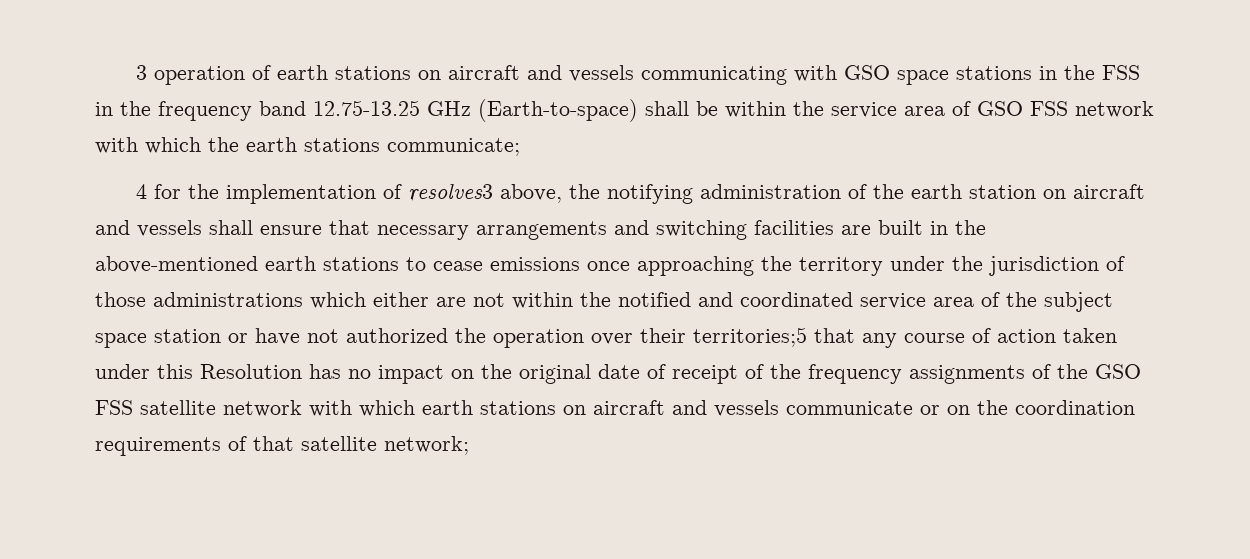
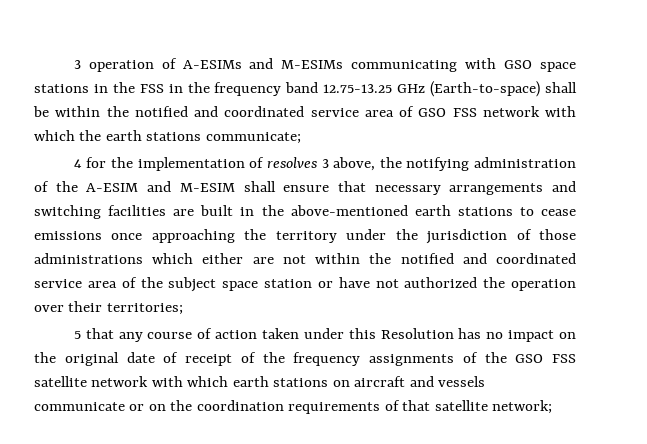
- 3 operation of earth stations on aircraft and vessels communicating with GSO space stations in the FSS in the frequency band 12.75-13.25 GHz (Earth-to-space) shall be within the service area of GSO FSS network with which the earth stations communicate;
+ 3 operation of A-ESIMs and M-ESIMs communicating with GSO space stations in the FSS in the frequency band 12.75-13.25 GHz (Earth-to-space) shall be within the notified and coordinated service area of GSO FSS network with which the earth stations communicate;
- 4 for the implementation of resolves3 above, the notifying administration of the earth station on aircraft and vessels shall ensure that necessary arrangements and switching facilities are built in the above-mentioned earth stations to cease emissions once approaching the territory under the jurisdiction of those administrations which either are not within the notified and coordinated service area of the subject space station or have not authorized the operation over their territories;5 that any course of action taken under this Resolution has no impact on the original date of receipt of the frequency assignments of the GSO FSS satellite network with which earth stations on aircraft and vessels communicate or on the coordination requirements of that satellite network;
+ 4 for the implementation of resolves 3 above, the notifying administration of the A-ESIM and M-ESIM shall ensure that necessary arrangements and switching facilities are built in the above-mentioned earth stations to cease emissions once approaching the territory under the jurisdiction of those administrations which either are not within the notified and coordinated service area of the subject space station or have not authorized the operation over their territories;
+ 5 that any course of action taken under this Resolution has no impact on the original date of receipt of the frequency assignments of the GSO FSS satellite network with which earth stations on aircraft and vessels communicate or on the coordination requirements of that satellite network;

